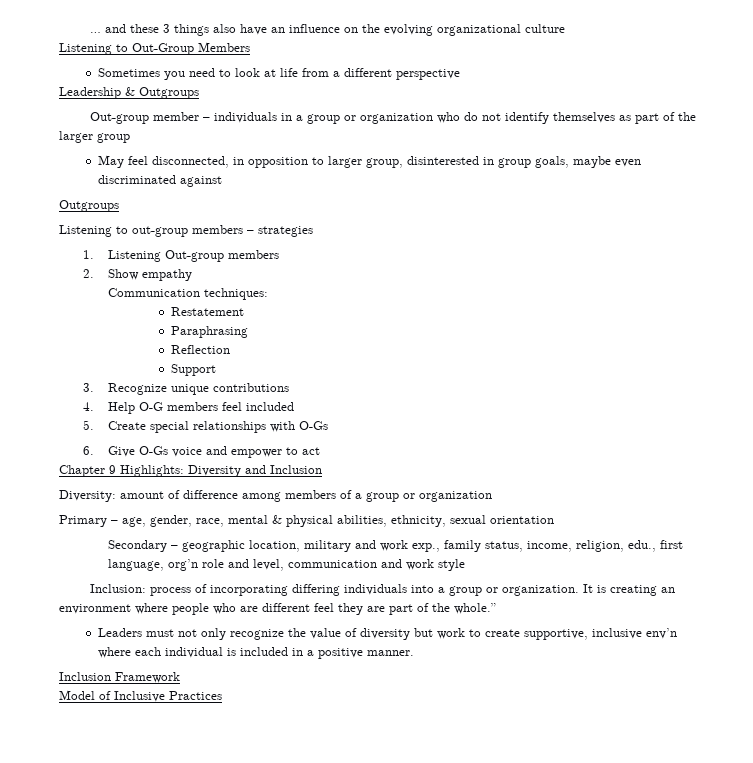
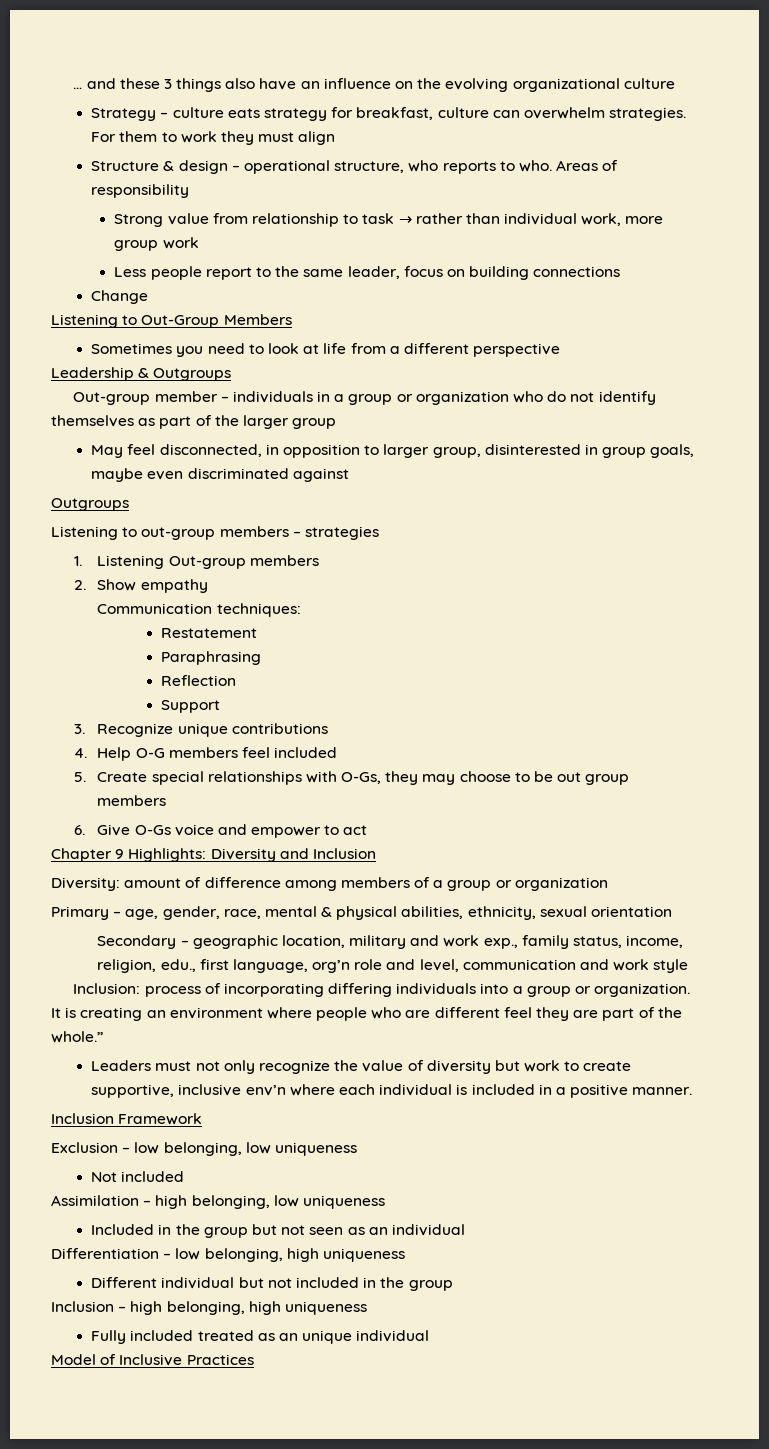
+ Strategy – culture eats strategy for breakfast, culture can overwhelm strategies. For them to work they must align
+ Structure & design – operational structure, who reports to who. Areas of responsibility
+ Strong value from relationship to task → rather than individual work, more group work
+ Less people report to the same leader, focus on building connections
+ Change
- 5. Create special relationships with O-Gs
+ 5. Create special relationships with O-Gs, they may choose to be out group members
+ Exclusion – low belonging, low uniqueness
+ Not included
+ Assimilation – high belonging, low uniqueness
+ Included in the group but not seen as an individual
+ Differentiation – low belonging, high uniqueness
+ Different individual but not included in the group
+ Inclusion – high belonging, high uniqueness
+ Fully included treated as an unique individual

